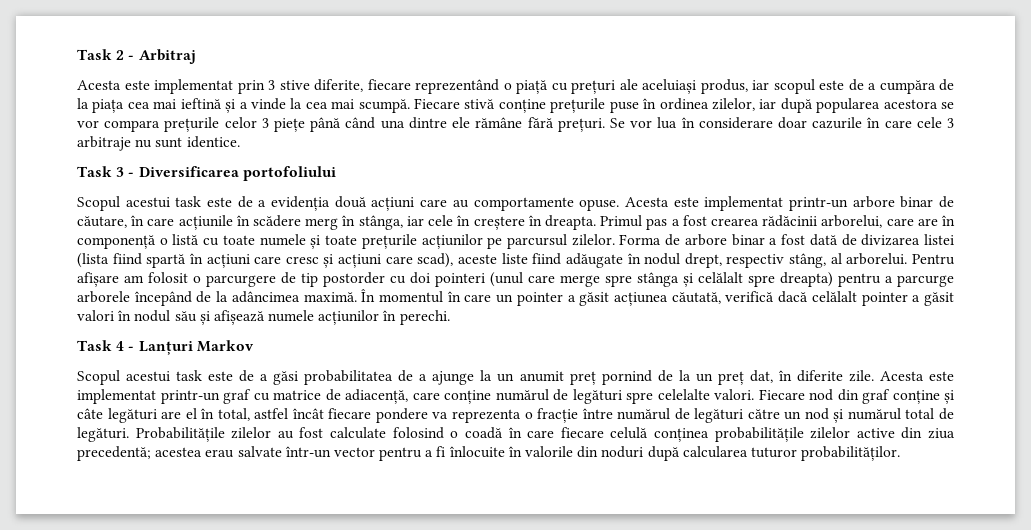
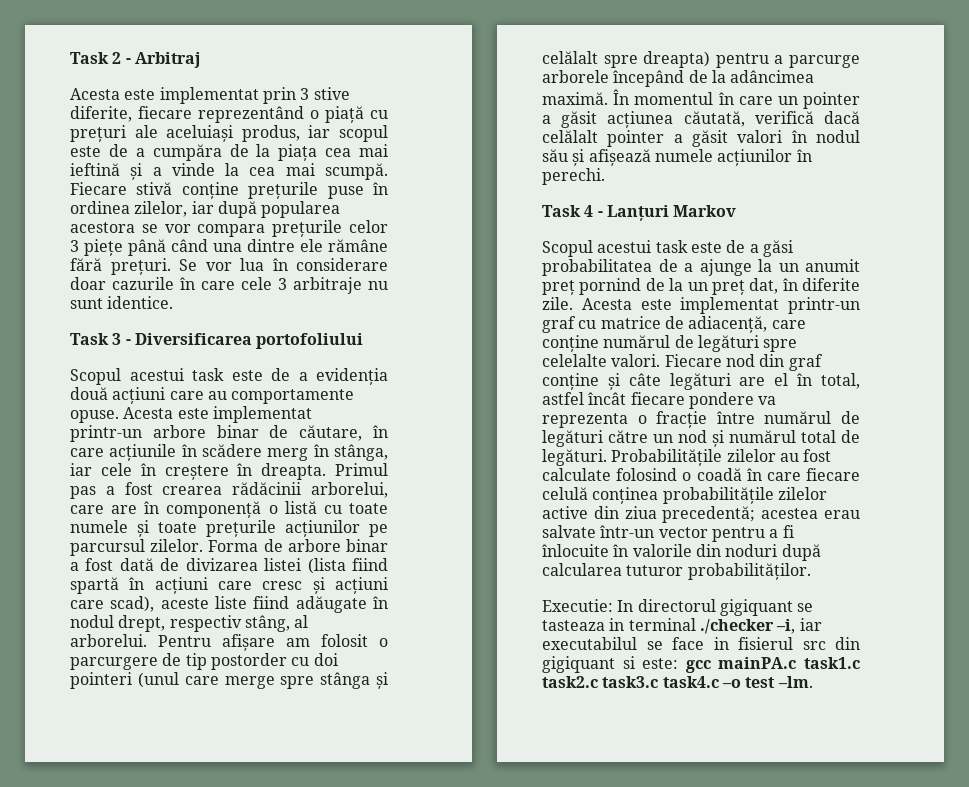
+ Executie: In directorul gigiquant se tasteaza in terminal ./checker –i, iar executabilul se face in fisierul src din gigiquant si este: gcc mainPA.c task1.c task2.c task3.c task4.c –o test –lm.

